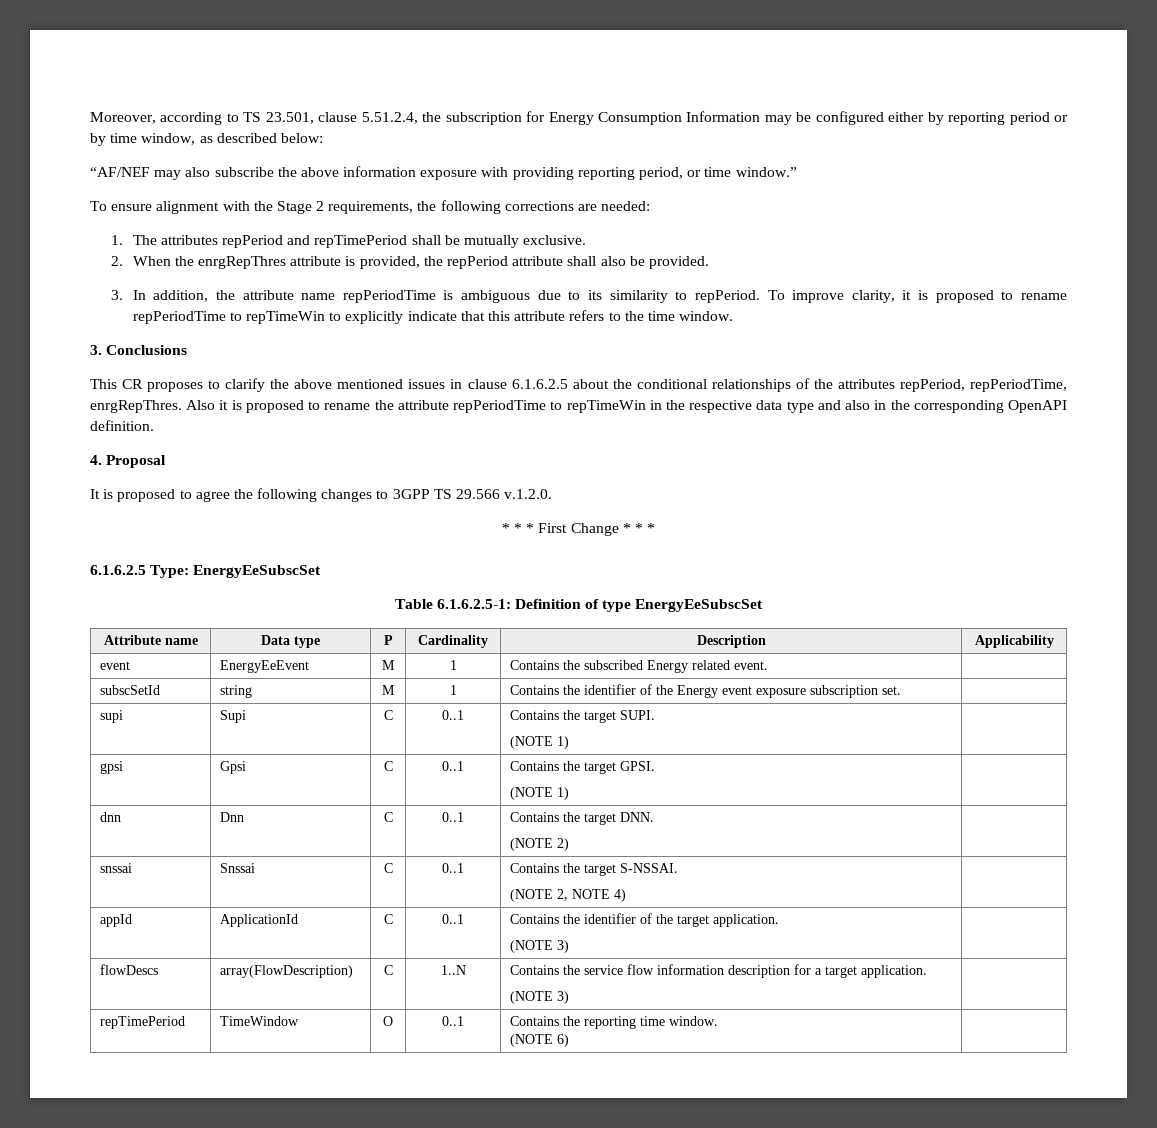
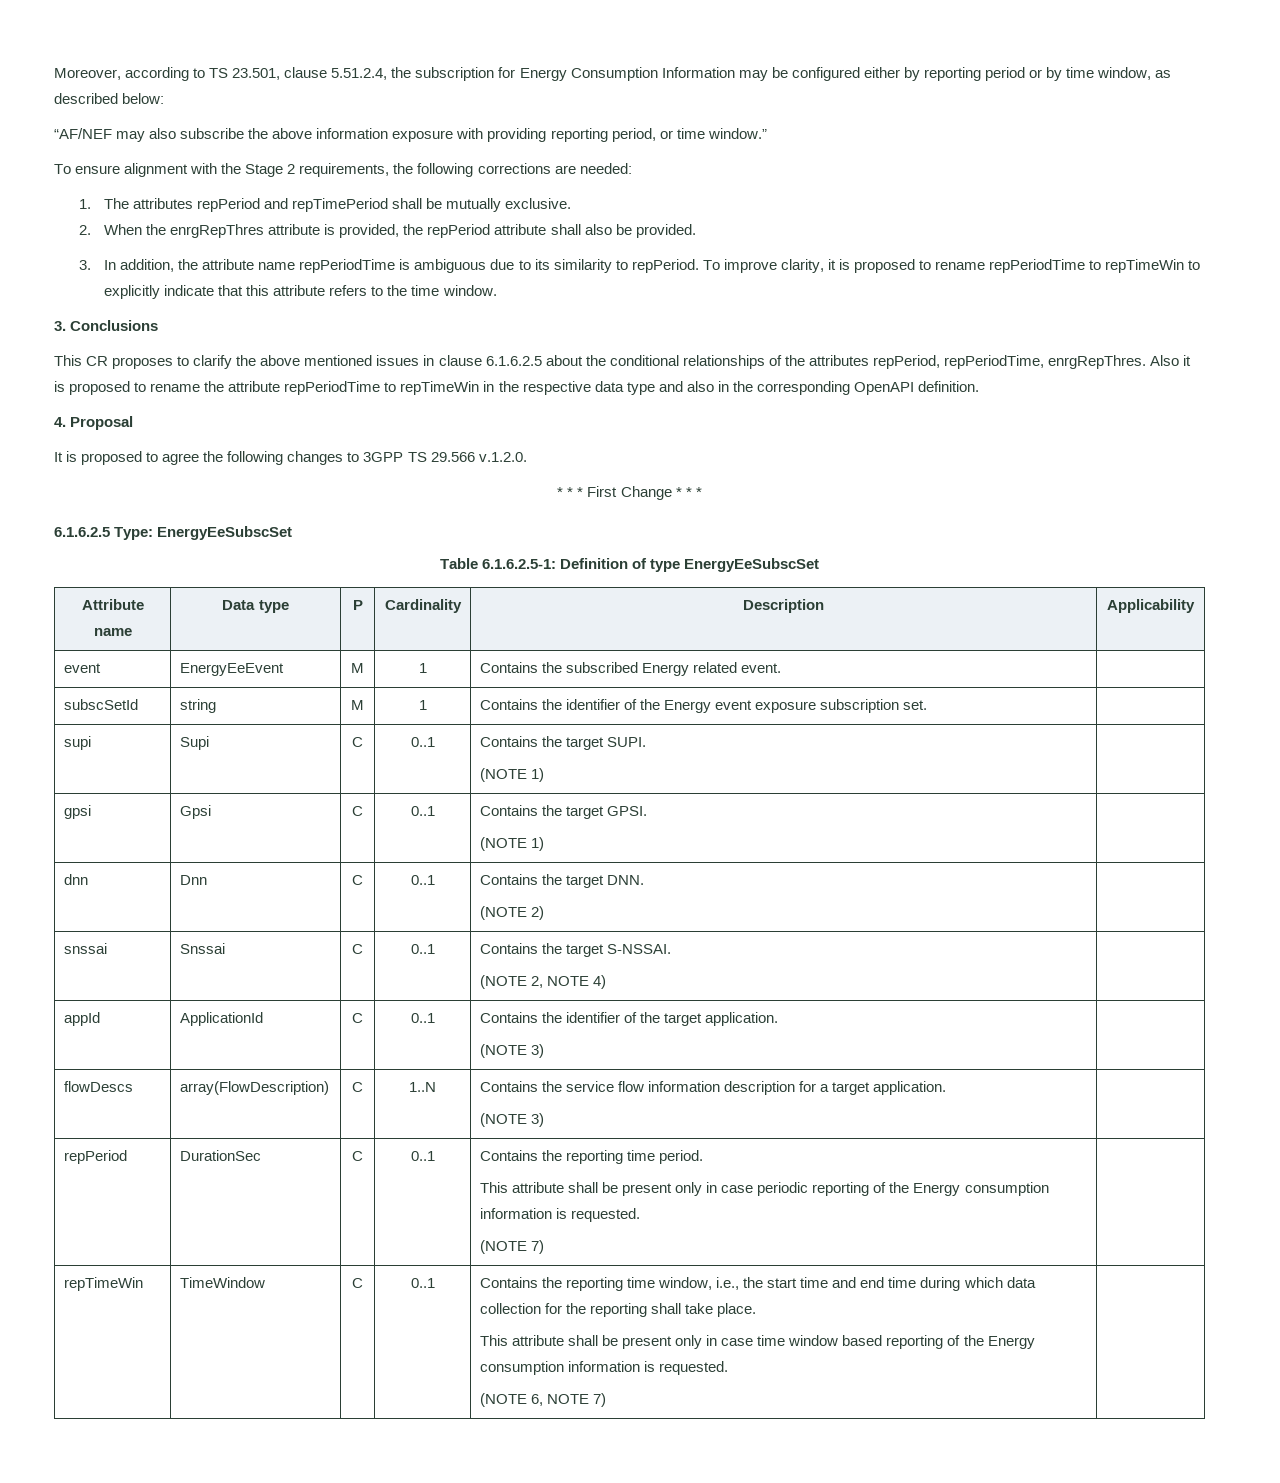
- repTimePeriod | TimeWindow | O | 0..1 | Contains the reporting time window.
- (NOTE 6) |
+ repPeriod | DurationSec | C | 0..1 | Contains the reporting time period.
+ This attribute shall be present only in case periodic reporting of the Energy consumption information is requested.
+ (NOTE 7) |
+ repTimeWin | TimeWindow | C | 0..1 | Contains the reporting time window, i.e., the start time and end time during which data collection for the reporting shall take place.
+ This attribute shall be present only in case time window based reporting of the Energy consumption information is requested.
+ (NOTE 6, NOTE 7)

